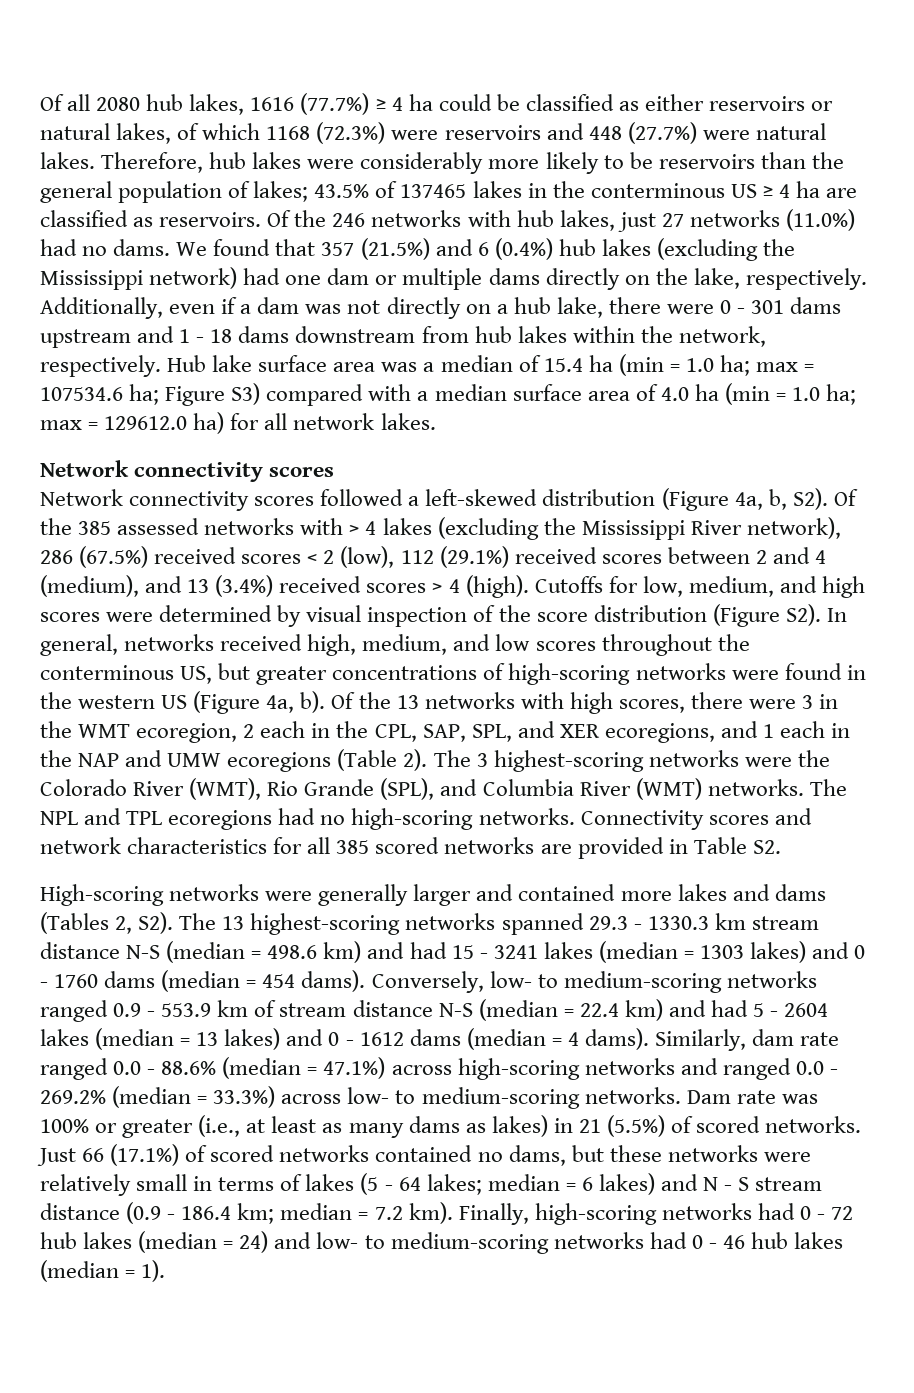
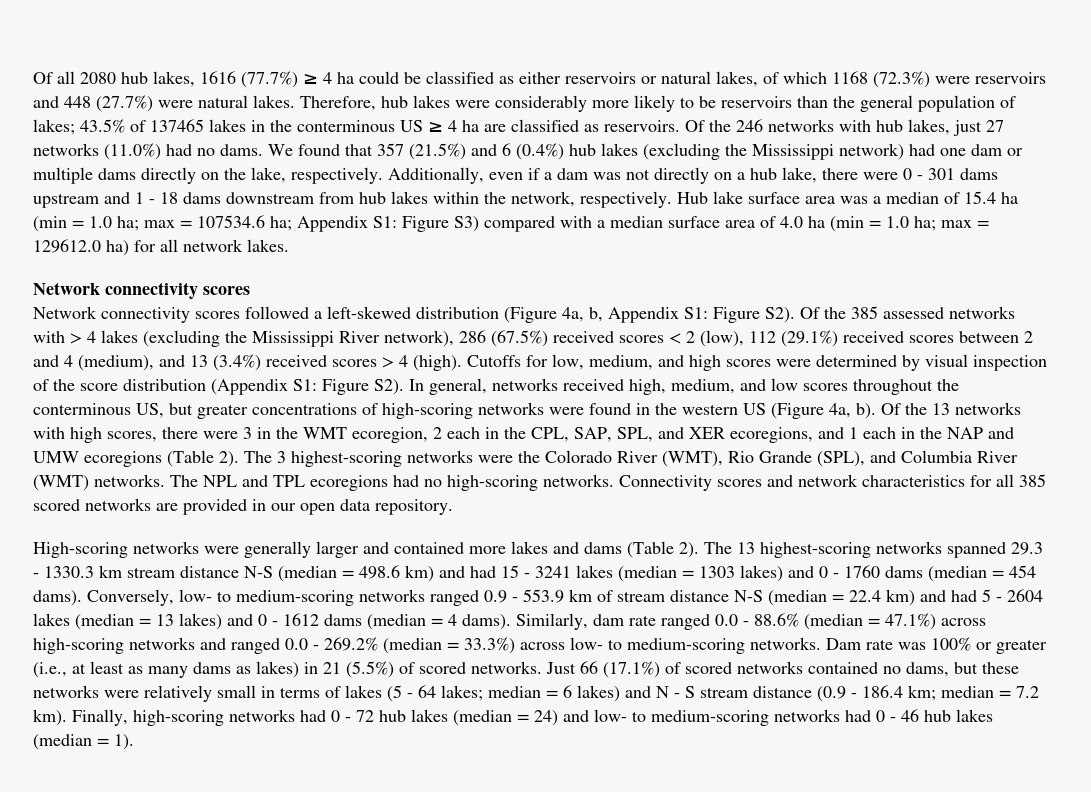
- Hub lake surface area was a median of 15.4 ha (min = 1.0 ha; max = 107534.6 ha; Figure S3) compared with a median surface area of 4.0 ha (min = 1.0 ha; max = 129612.0 ha) for all network lakes.
+ Hub lake surface area was a median of 15.4 ha (min = 1.0 ha; max = 107534.6 ha; Appendix S1: Figure S3) compared with a median surface area of 4.0 ha (min = 1.0 ha; max = 129612.0 ha) for all network lakes.
- Network connectivity scores followed a left-skewed distribution (Figure 4a, b, S2). Of the 385 assessed networks with > 4 lakes (excluding the Mississippi River network), 286 (67.5%) received scores < 2 (low), 112 (29.1%) received scores between 2 and 4 (medium), and 13 (3.4%) received scores > 4 (high).
+ Network connectivity scores followed a left-skewed distribution (Figure 4a, b, Appendix S1: Figure S2). Of the 385 assessed networks with > 4 lakes (excluding the Mississippi River network), 286 (67.5%) received scores < 2 (low), 112 (29.1%) received scores between 2 and 4 (medium), and 13 (3.4%) received scores > 4 (high).
- Cutoffs for low, medium, and high scores were determined by visual inspection of the score distribution (Figure S2). In general, networks received high, medium, and low scores throughout the conterminous US, but greater concentrations of high-scoring networks were found in the western US (Figure 4a, b).
+ Cutoffs for low, medium, and high scores were determined by visual inspection of the score distribution (Appendix S1: Figure S2). In general, networks received high, medium, and low scores throughout the conterminous US, but greater concentrations of high-scoring networks were found in the western US (Figure 4a, b).
- Connectivity scores and network characteristics for all 385 scored networks are provided in Table S2.
+ Connectivity scores and network characteristics for all 385 scored networks are provided in our open data repository.
- High-scoring networks were generally larger and contained more lakes and dams (Tables 2, S2). The 13 highest-scoring networks spanned 29.3 - 1330.3 km stream distance N-S (median = 498.6 km) and had 15 - 3241 lakes (median = 1303 lakes) and 0 - 1760 dams (median = 454 dams).
+ High-scoring networks were generally larger and contained more lakes and dams (Table 2). The 13 highest-scoring networks spanned 29.3 - 1330.3 km stream distance N-S (median = 498.6 km) and had 15 - 3241 lakes (median = 1303 lakes) and 0 - 1760 dams (median = 454 dams).

